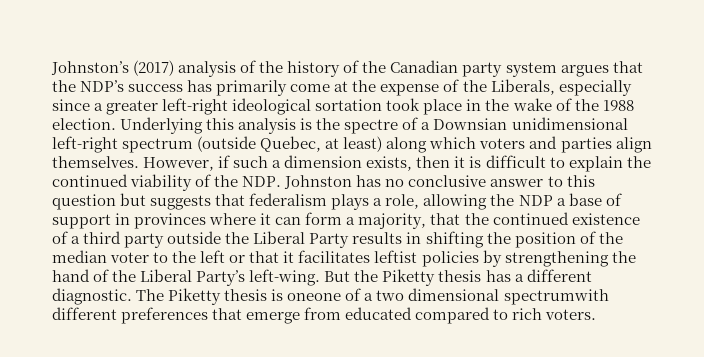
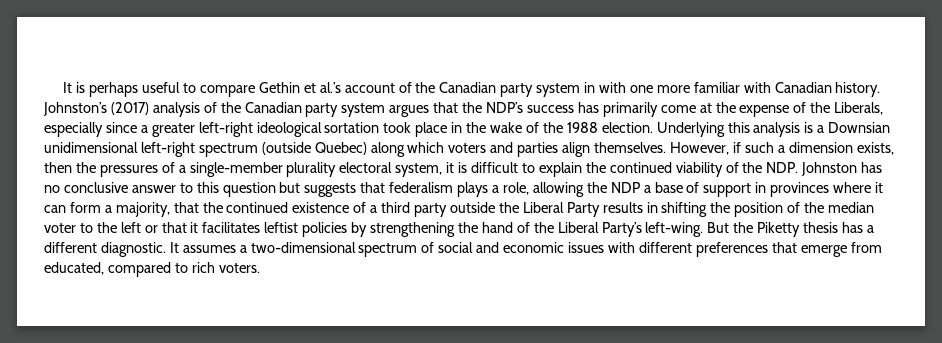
+ It is perhaps useful to compare Gethin et al.’s account of the Canadian party system in with one more familiar with Canadian history.
- Johnston’s (2017) analysis of the history of the Canadian party system argues that the NDP’s success has primarily come at the expense of the Liberals, especially since a greater left-right ideological sortation took place in the wake of the 1988 election.
+ Johnston’s (2017) analysis of the Canadian party system argues that the NDP’s success has primarily come at the expense of the Liberals, especially since a greater left-right ideological sortation took place in the wake of the 1988 election.
- Underlying this analysis is the spectre of a Downsian unidimensional left-right spectrum (outside Quebec, at least) along which voters and parties align themselves.
+ Underlying this analysis is a Downsian unidimensional left-right spectrum (outside Quebec) along which voters and parties align themselves.
- However, if such a dimension exists, then it is difficult to explain the continued viability of the NDP. Johnston has no conclusive answer to this question but suggests that federalism plays a role, allowing the NDP a base of support in provinces where it can form a majority, that the continued existence of a third party outside the Liberal Party results in shifting the position of the median voter to the left or that it facilitates leftist policies by strengthening the hand of the Liberal Party’s left-wing.
+ However, if such a dimension exists, then the pressures of a single-member plurality electoral system, it is difficult to explain the continued viability of the NDP. Johnston has no conclusive answer to this question but suggests that federalism plays a role, allowing the NDP a base of support in provinces where it can form a majority, that the continued existence of a third party outside the Liberal Party results in shifting the position of the median voter to the left or that it facilitates leftist policies by strengthening the hand of the Liberal Party’s left-wing.
- The Piketty thesis is oneone of a two dimensional spectrumwith different preferences that emerge from educated compared to rich voters.
+ It assumes a two-dimensional spectrum of social and economic issues with different preferences that emerge from educated, compared to rich voters.

